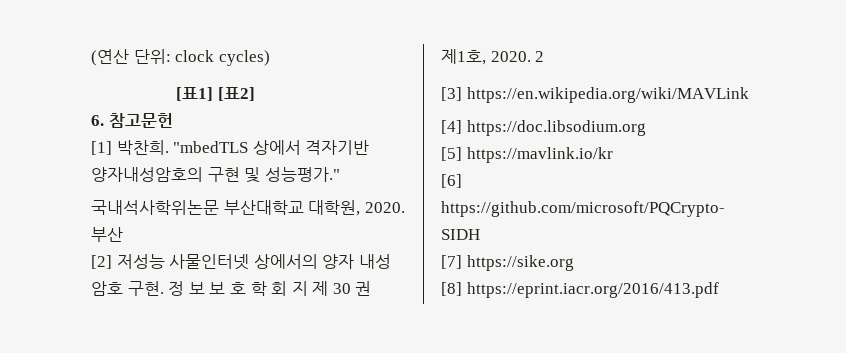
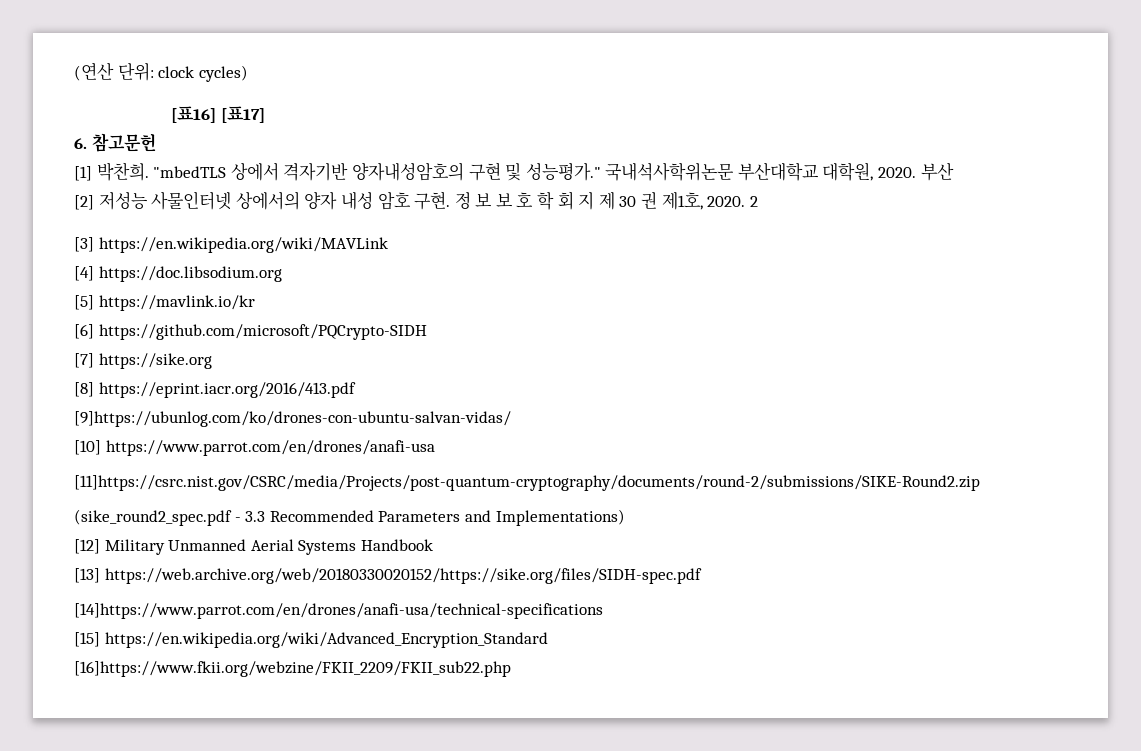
- [표1] [표2]
+ [표16] [표17]
- "mbedTLS 상에서 격자기반 양자내성암호의 구현 및 성능평가."
- 국내석사학위논문 부산대학교 대학원, 2020.
+ "mbedTLS 상에서 격자기반 양자내성암호의 구현 및 성능평가." 국내석사학위논문 부산대학교 대학원, 2020.
+ [9]https://ubunlog.com/ko/drones-con-ubuntu-salvan-vidas/
+ [10] https://www.parrot.com/en/drones/anafi-usa
+ [11]https://csrc.nist.gov/CSRC/media/Projects/post-quantum-cryptography/documents/round-2/submissions/SIKE-Round2.zip
+ (sike_round2_spec.pdf - 3.3 Recommended Parameters and Implementations)
+ [12] Military Unmanned Aerial Systems Handbook
+ [13] https://web.archive.org/web/20180330020152/https://sike.org/files/SIDH-spec.pdf
+ [14]https://www.parrot.com/en/drones/anafi-usa/technical-specifications
+ [15] https://en.wikipedia.org/wiki/Advanced_Encryption_Standard
+ [16]https://www.fkii.org/webzine/FKII_2209/FKII_sub22.php

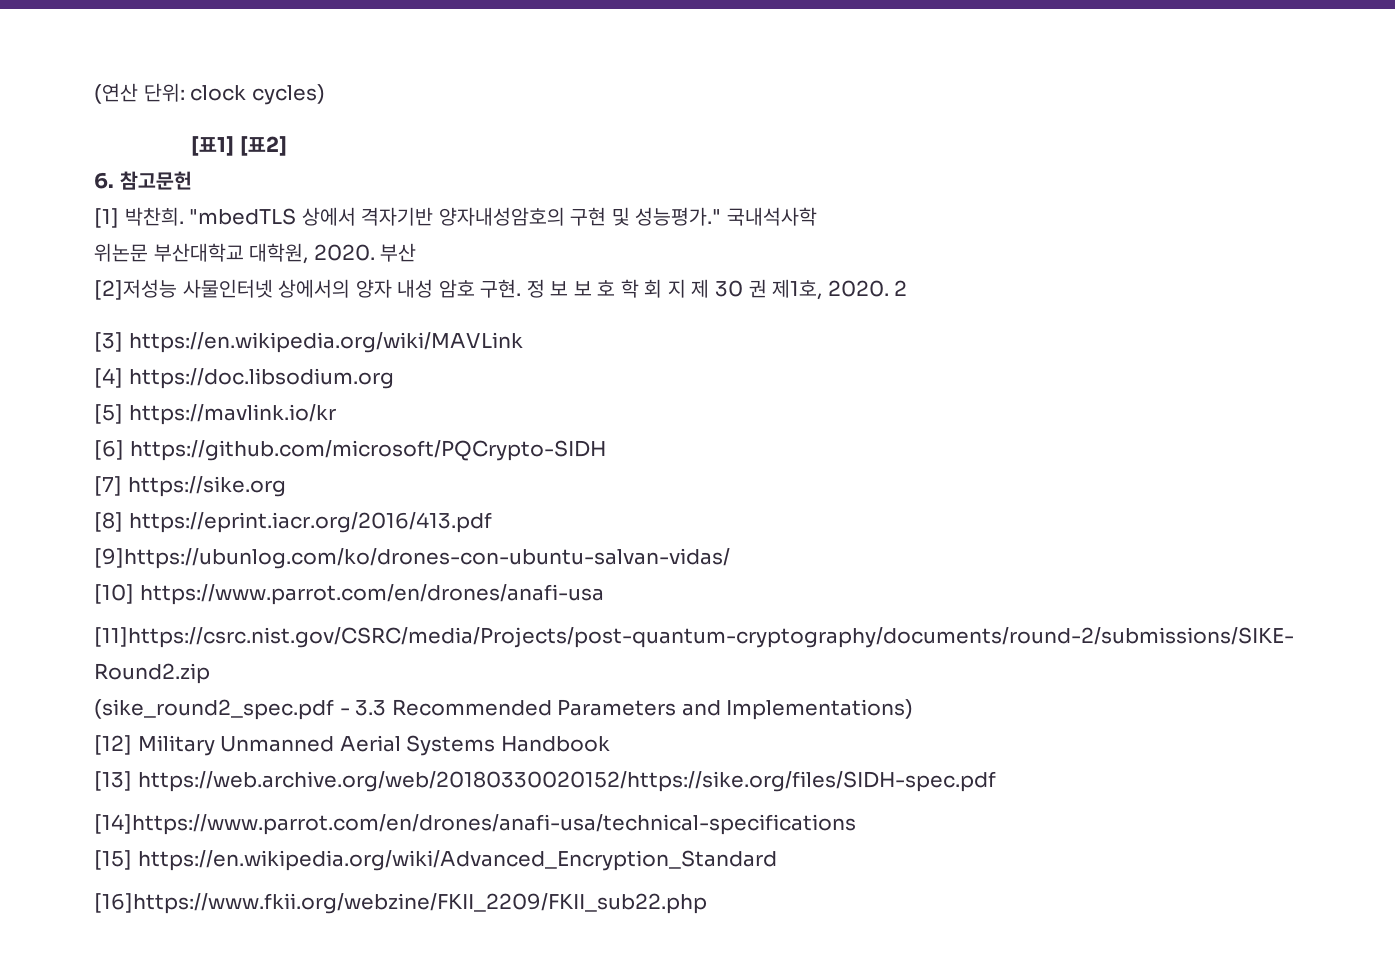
- [표16] [표17]
+ [표1] [표2]
- 국내석사학위논문 부산대학교 대학원, 2020.
+ 국내석사학
+ 위논문 부산대학교 대학원, 2020.
- [2] 저성능 사물인터넷 상에서의 양자 내성 암호 구현.
+ [2]저성능 사물인터넷 상에서의 양자 내성 암호 구현.

